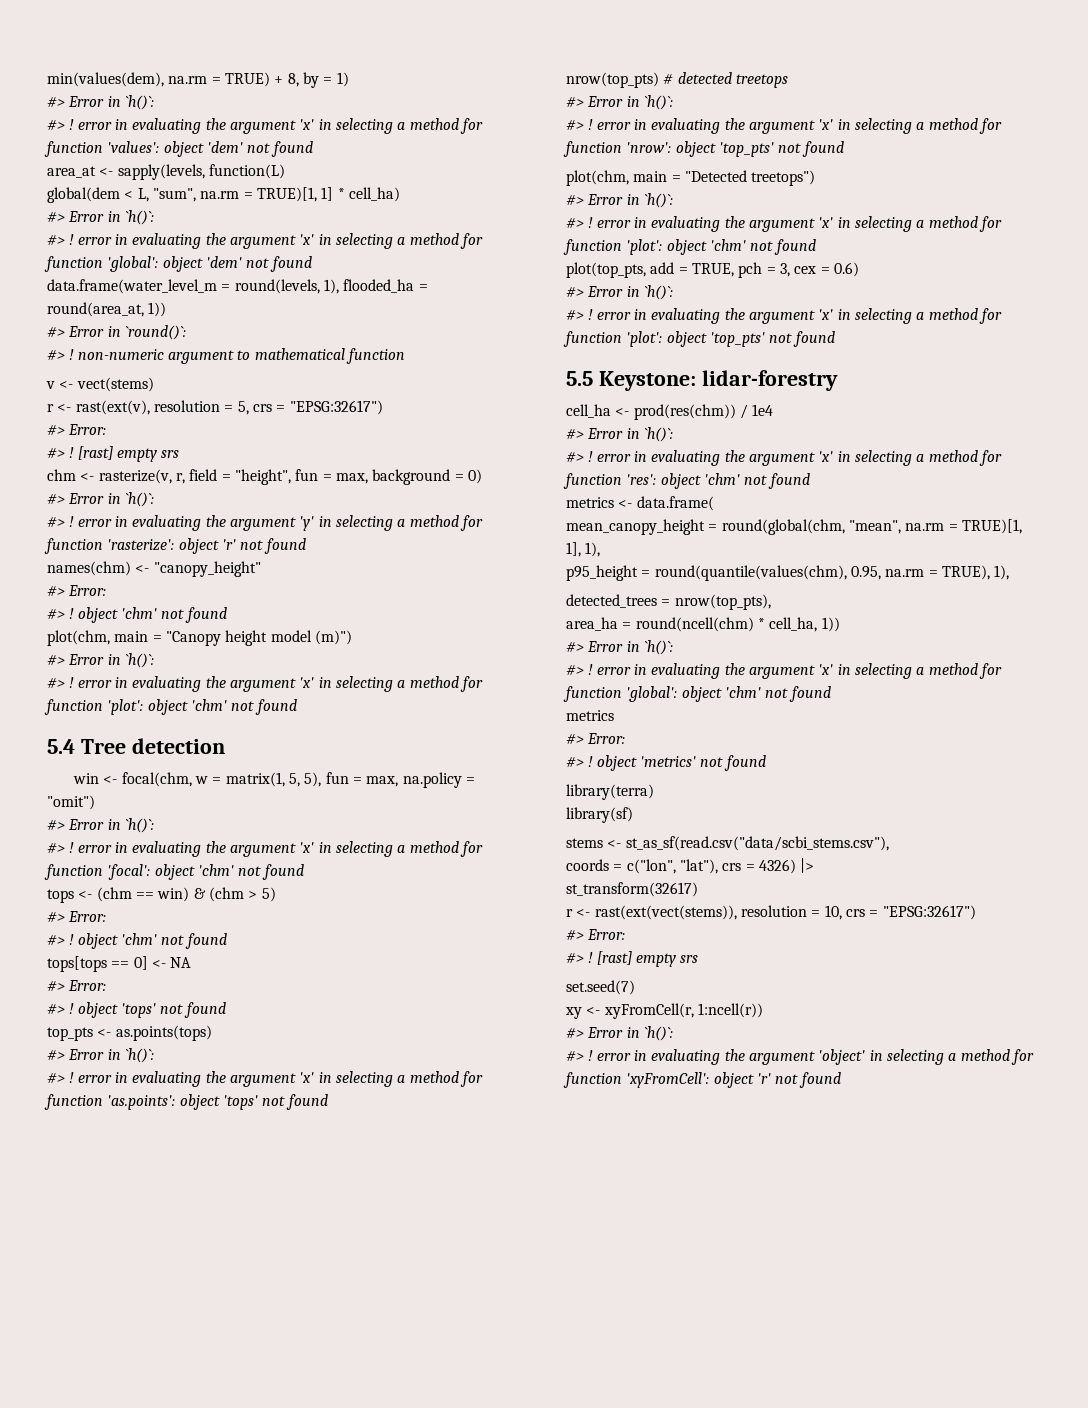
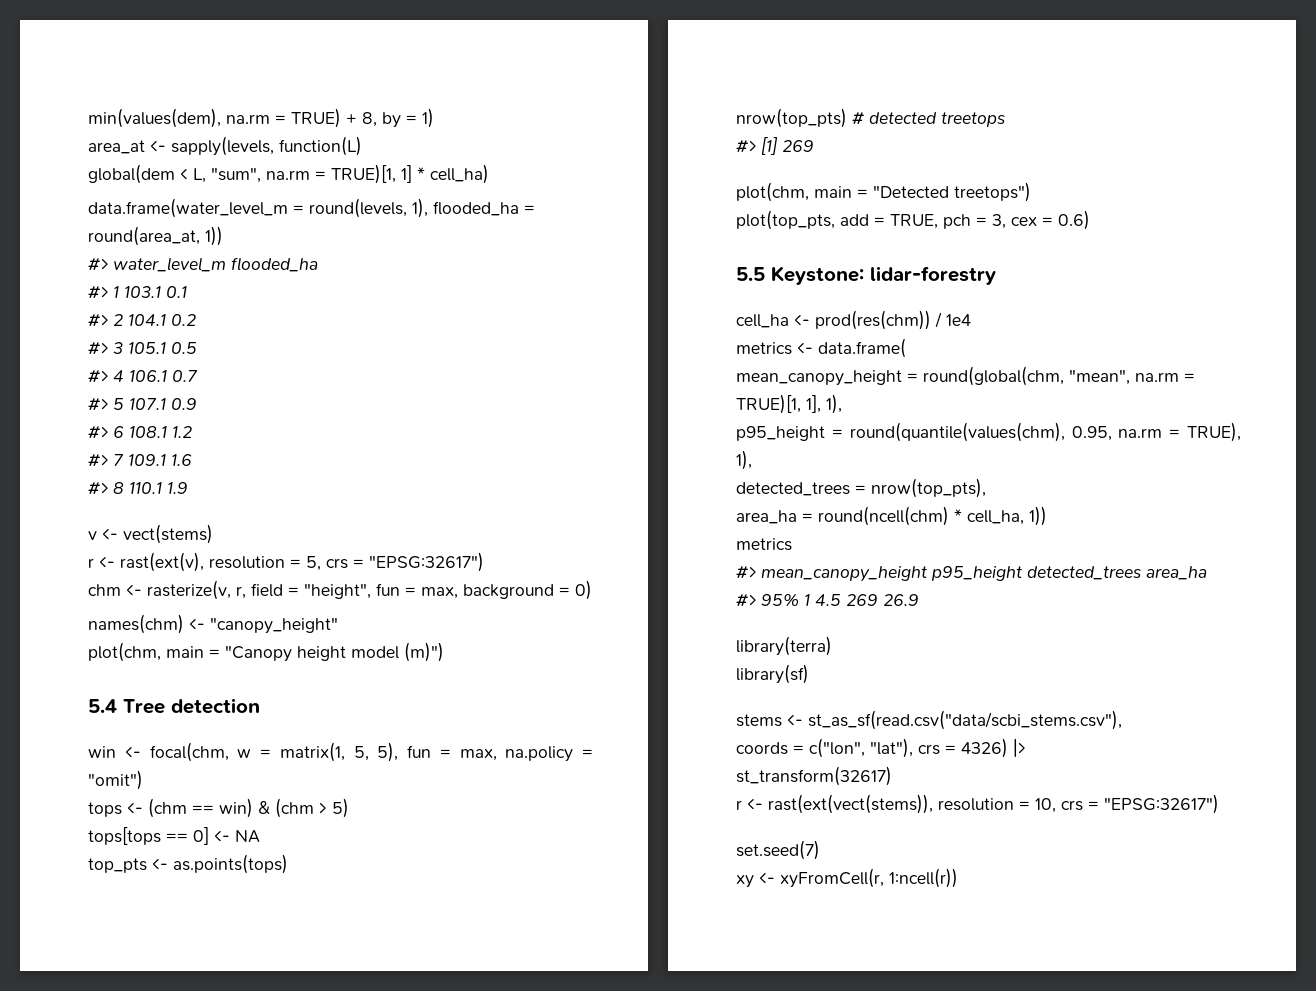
  min(values(dem), na.rm = TRUE) + 8, by = 1)
- #> Error in `h()`:
- #> ! error in evaluating the argument 'x' in selecting a method for function 'values': object 'dem' not found
  global(dem < L, "sum", na.rm = TRUE)[1, 1] * cell_ha)
- #> Error in `h()`:
- #> ! error in evaluating the argument 'x' in selecting a method for function 'global': object 'dem' not found
- #> Error in `round()`:
- #> ! non-numeric argument to mathematical function
+ #> water_level_m flooded_ha
+ #> 1 103.1 0.1
+ #> 2 104.1 0.2
+ #> 3 105.1 0.5
+ #> 4 106.1 0.7
+ #> 5 107.1 0.9
+ #> 6 108.1 1.2
+ #> 7 109.1 1.6
+ #> 8 110.1 1.9
  r <- rast(ext(v), resolution = 5, crs = "EPSG:32617")
- #> Error:
- #> ! [rast] empty srs
  chm <- rasterize(v, r, field = "height", fun = max, background = 0)
- #> Error in `h()`:
- #> ! error in evaluating the argument 'y' in selecting a method for function 'rasterize': object 'r' not found
  names(chm) <- "canopy_height"
- #> Error:
- #> ! object 'chm' not found
  plot(chm, main = "Canopy height model (m)")
- #> Error in `h()`:
- #> ! error in evaluating the argument 'x' in selecting a method for function 'plot': object 'chm' not found
  win <- focal(chm, w = matrix(1, 5, 5), fun = max, na.policy = "omit")
- #> Error in `h()`:
- #> ! error in evaluating the argument 'x' in selecting a method for function 'focal': object 'chm' not found
  tops <- (chm == win) & (chm > 5)
- #> Error:
- #> ! object 'chm' not found
  tops[tops == 0] <- NA
- #> Error:
- #> ! object 'tops' not found
  top_pts <- as.points(tops)
- #> Error in `h()`:
- #> ! error in evaluating the argument 'x' in selecting a method for function 'as.points': object 'tops' not found
  nrow(top_pts) # detected treetops
- #> Error in `h()`:
- #> ! error in evaluating the argument 'x' in selecting a method for function 'nrow': object 'top_pts' not found
+ #> [1] 269
  plot(chm, main = "Detected treetops")
- #> Error in `h()`:
- #> ! error in evaluating the argument 'x' in selecting a method for function 'plot': object 'chm' not found
  plot(top_pts, add = TRUE, pch = 3, cex = 0.6)
- #> Error in `h()`:
- #> ! error in evaluating the argument 'x' in selecting a method for function 'plot': object 'top_pts' not found
  cell_ha <- prod(res(chm)) / 1e4
- #> Error in `h()`:
- #> ! error in evaluating the argument 'x' in selecting a method for function 'res': object 'chm' not found
  area_ha = round(ncell(chm) * cell_ha, 1))
- #> Error in `h()`:
- #> ! error in evaluating the argument 'x' in selecting a method for function 'global': object 'chm' not found
  metrics
- #> Error:
- #> ! object 'metrics' not found
+ #> mean_canopy_height p95_height detected_trees area_ha
+ #> 95% 1 4.5 269 26.9
  r <- rast(ext(vect(stems)), resolution = 10, crs = "EPSG:32617")
- #> Error:
- #> ! [rast] empty srs
  xy <- xyFromCell(r, 1:ncell(r))
- #> Error in `h()`:
- #> ! error in evaluating the argument 'object' in selecting a method for function 'xyFromCell': object 'r' not found

